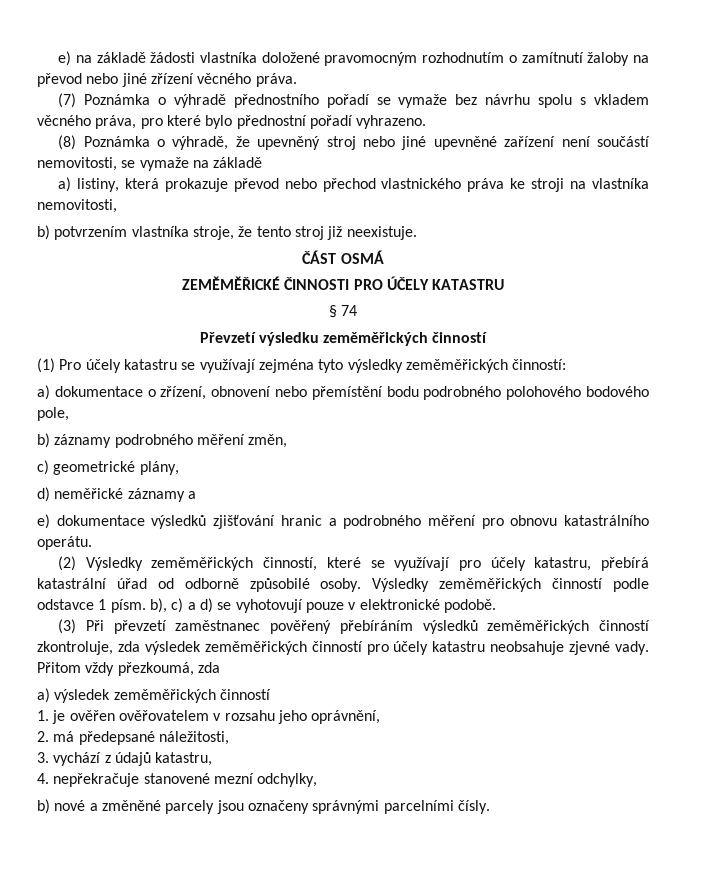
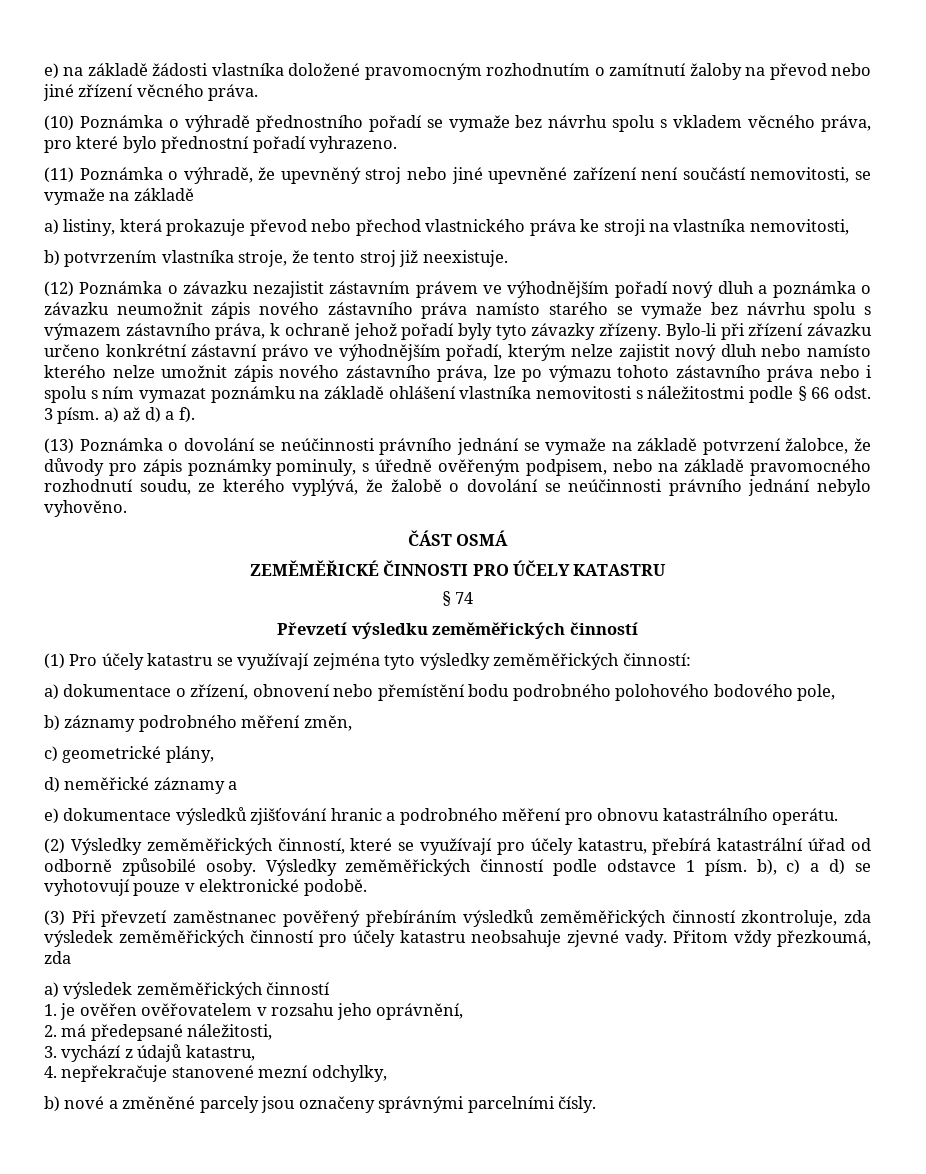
- (7) Poznámka o výhradě přednostního pořadí se vymaže bez návrhu spolu s vkladem věcného práva, pro které bylo přednostní pořadí vyhrazeno.
+ (10) Poznámka o výhradě přednostního pořadí se vymaže bez návrhu spolu s vkladem věcného práva, pro které bylo přednostní pořadí vyhrazeno.
- (8) Poznámka o výhradě, že upevněný stroj nebo jiné upevněné zařízení není součástí nemovitosti, se vymaže na základě
+ (11) Poznámka o výhradě, že upevněný stroj nebo jiné upevněné zařízení není součástí nemovitosti, se vymaže na základě
+ (12) Poznámka o závazku nezajistit zástavním právem ve výhodnějším pořadí nový dluh a poznámka o závazku neumožnit zápis nového zástavního práva namísto starého se vymaže bez návrhu spolu s výmazem zástavního práva, k ochraně jehož pořadí byly tyto závazky zřízeny. Bylo-li při zřízení závazku určeno konkrétní zástavní právo ve výhodnějším pořadí, kterým nelze zajistit nový dluh nebo namísto kterého nelze umožnit zápis nového zástavního práva, lze po výmazu tohoto zástavního práva nebo i spolu s ním vymazat poznámku na základě ohlášení vlastníka nemovitosti s náležitostmi podle § 66 odst. 3 písm. a) až d) a f).
+ (13) Poznámka o dovolání se neúčinnosti právního jednání se vymaže na základě potvrzení žalobce, že důvody pro zápis poznámky pominuly, s úředně ověřeným podpisem, nebo na základě pravomocného rozhodnutí soudu, ze kterého vyplývá, že žalobě o dovolání se neúčinnosti právního jednání nebylo vyhověno.

